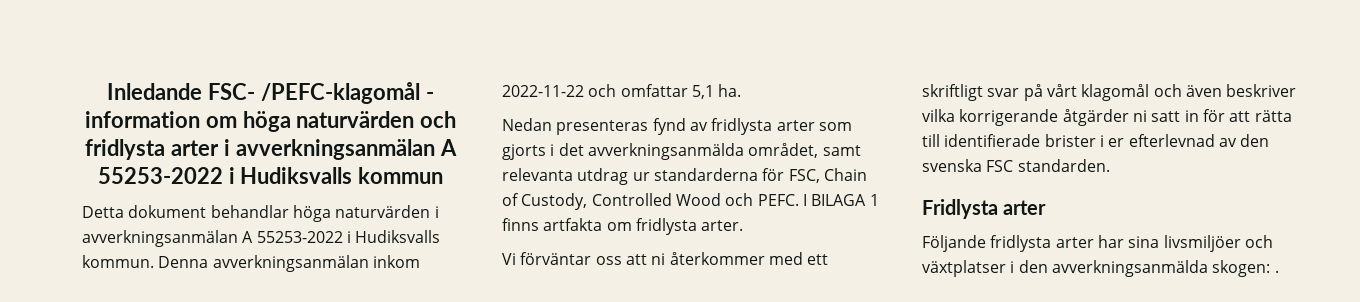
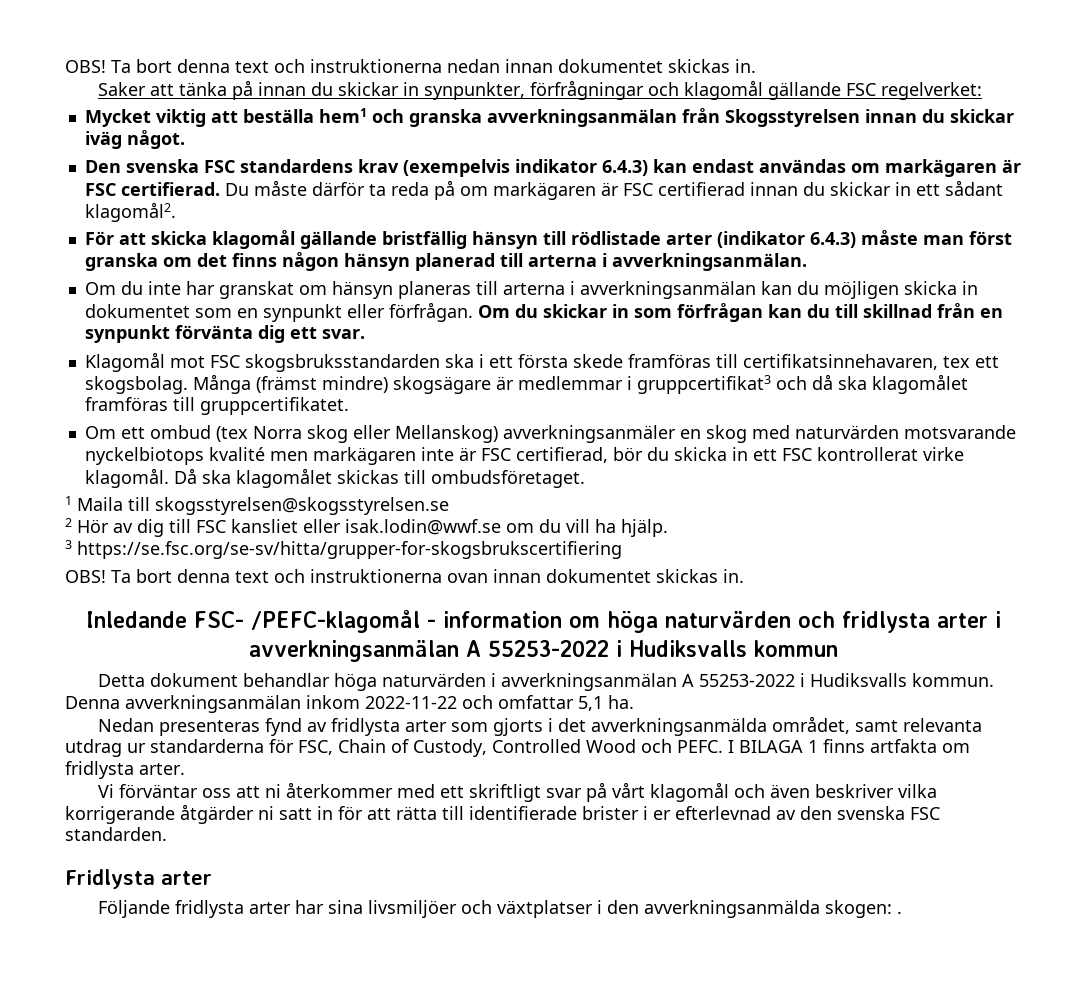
+ OBS! Ta bort denna text och instruktionerna nedan innan dokumentet skickas in.
+ Saker att tänka på innan du skickar in synpunkter, förfrågningar och klagomål gällande FSC regelverket:
+ Mycket viktig att beställa hem1 och granska avverkningsanmälan från Skogsstyrelsen innan du skickar iväg något.
+ Den svenska FSC standardens krav (exempelvis indikator 6.4.3) kan endast användas om markägaren är FSC certifierad. Du måste därför ta reda på om markägaren är FSC certifierad innan du skickar in ett sådant klagomål2.
+ För att skicka klagomål gällande bristfällig hänsyn till rödlistade arter (indikator 6.4.3) måste man först granska om det finns någon hänsyn planerad till arterna i avverkningsanmälan.
+ Om du inte har granskat om hänsyn planeras till arterna i avverkningsanmälan kan du möjligen skicka in dokumentet som en synpunkt eller förfrågan. Om du skickar in som förfrågan kan du till skillnad från en synpunkt förvänta dig ett svar.
+ Klagomål mot FSC skogsbruksstandarden ska i ett första skede framföras till certifikatsinnehavaren, tex ett skogsbolag. Många (främst mindre) skogsägare är medlemmar i gruppcertifikat3 och då ska klagomålet framföras till gruppcertifikatet.
+ Om ett ombud (tex Norra skog eller Mellanskog) avverkningsanmäler en skog med naturvärden motsvarande nyckelbiotops kvalité men markägaren inte är FSC certifierad, bör du skicka in ett FSC kontrollerat virke klagomål. Då ska klagomålet skickas till ombudsföretaget.
+ 1 Maila till skogsstyrelsen@skogsstyrelsen.se
+ 2 Hör av dig till FSC kansliet eller isak.lodin@wwf.se om du vill ha hjälp.
+ 3 https://se.fsc.org/se-sv/hitta/grupper-for-skogsbrukscertifiering
+ OBS! Ta bort denna text och instruktionerna ovan innan dokumentet skickas in.

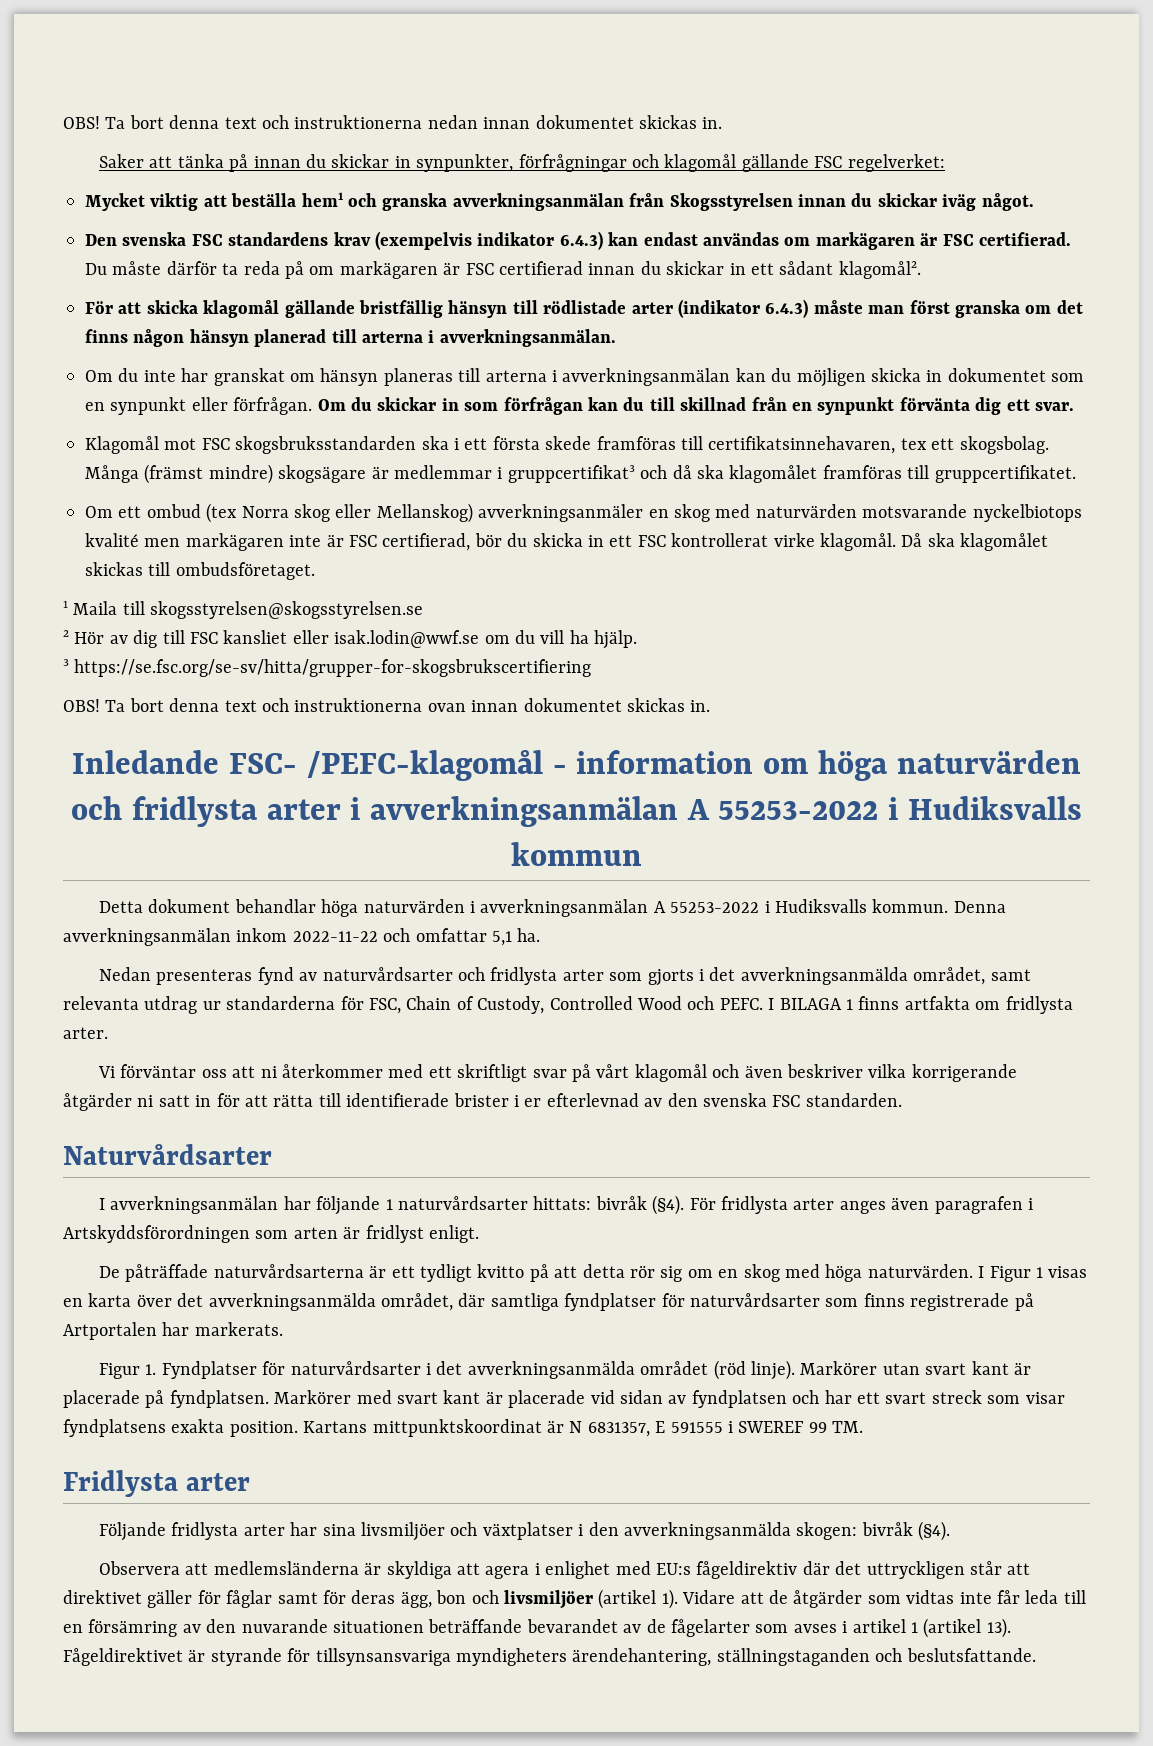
- Nedan presenteras fynd av fridlysta arter som gjorts i det avverkningsanmälda området, samt relevanta utdrag ur standarderna för FSC, Chain of Custody, Controlled Wood och PEFC.
+ Nedan presenteras fynd av naturvårdsarter och fridlysta arter som gjorts i det avverkningsanmälda området, samt relevanta utdrag ur standarderna för FSC, Chain of Custody, Controlled Wood och PEFC.
+ Naturvårdsarter
+ I avverkningsanmälan har följande 1 naturvårdsarter hittats: bivråk (§4). För fridlysta arter anges även paragrafen i Artskyddsförordningen som arten är fridlyst enligt.
+ De påträffade naturvårdsarterna är ett tydligt kvitto på att detta rör sig om en skog med höga naturvärden. I Figur 1 visas en karta över det avverkningsanmälda området, där samtliga fyndplatser för naturvårdsarter som finns registrerade på Artportalen har markerats.
+ Figur 1. Fyndplatser för naturvårdsarter i det avverkningsanmälda området (röd linje). Markörer utan svart kant är placerade på fyndplatsen. Markörer med svart kant är placerade vid sidan av fyndplatsen och har ett svart streck som visar fyndplatsens exakta position. Kartans mittpunktskoordinat är N 6831357, E 591555 i SWEREF 99 TM.
- Följande fridlysta arter har sina livsmiljöer och växtplatser i den avverkningsanmälda skogen: .
+ Följande fridlysta arter har sina livsmiljöer och växtplatser i den avverkningsanmälda skogen: bivråk (§4).
+ Observera att medlemsländerna är skyldiga att agera i enlighet med EU:s fågeldirektiv där det uttryckligen står att direktivet gäller för fåglar samt för deras ägg, bon och livsmiljöer (artikel 1). Vidare att de åtgärder som vidtas inte får leda till en försämring av den nuvarande situationen beträffande bevarandet av de fågelarter som avses i artikel 1 (artikel 13). Fågeldirektivet är styrande för tillsynsansvariga myndigheters ärendehantering, ställningstaganden och beslutsfattande.

